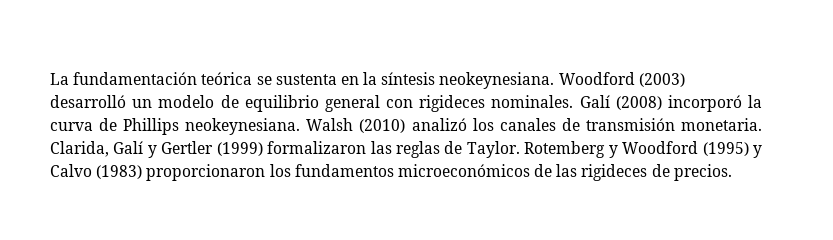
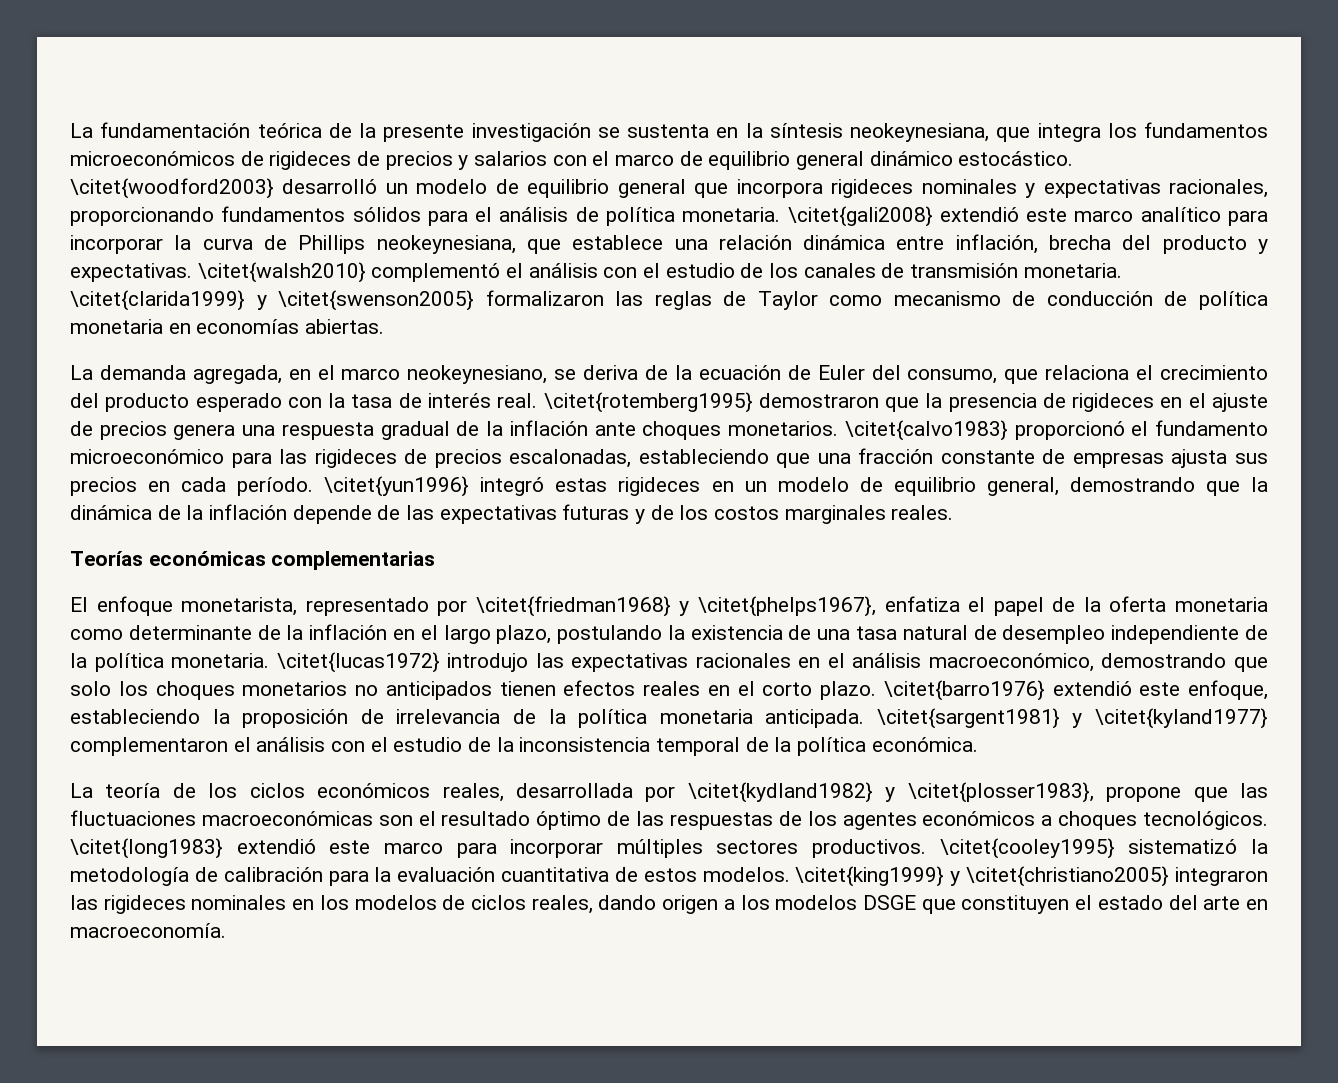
- La fundamentación teórica se sustenta en la síntesis neokeynesiana. Woodford (2003) desarrolló un modelo de equilibrio general con rigideces nominales. Galí (2008) incorporó la curva de Phillips neokeynesiana. Walsh (2010) analizó los canales de transmisión monetaria.
+ La fundamentación teórica de la presente investigación se sustenta en la síntesis neokeynesiana, que integra los fundamentos microeconómicos de rigideces de precios y salarios con el marco de equilibrio general dinámico estocástico. \citet{woodford2003} desarrolló un modelo de equilibrio general que incorpora rigideces nominales y expectativas racionales, proporcionando fundamentos sólidos para el análisis de política monetaria. \citet{gali2008} extendió este marco analítico para incorporar la curva de Phillips neokeynesiana, que establece una relación dinámica entre inflación, brecha del producto y expectativas. \citet{walsh2010} complementó el análisis con el estudio de los canales de transmisión monetaria.
- Clarida, Galí y Gertler (1999) formalizaron las reglas de Taylor. Rotemberg y Woodford (1995) y Calvo (1983) proporcionaron los fundamentos microeconómicos de las rigideces de precios.
+ \citet{clarida1999} y \citet{swenson2005} formalizaron las reglas de Taylor como mecanismo de conducción de política monetaria en economías abiertas.
+ La demanda agregada, en el marco neokeynesiano, se deriva de la ecuación de Euler del consumo, que relaciona el crecimiento del producto esperado con la tasa de interés real. \citet{rotemberg1995} demostraron que la presencia de rigideces en el ajuste de precios genera una respuesta gradual de la inflación ante choques monetarios. \citet{calvo1983} proporcionó el fundamento microeconómico para las rigideces de precios escalonadas, estableciendo que una fracción constante de empresas ajusta sus precios en cada período. \citet{yun1996} integró estas rigideces en un modelo de equilibrio general, demostrando que la dinámica de la inflación depende de las expectativas futuras y de los costos marginales reales.
+ Teorías económicas complementarias
+ El enfoque monetarista, representado por \citet{friedman1968} y \citet{phelps1967}, enfatiza el papel de la oferta monetaria como determinante de la inflación en el largo plazo, postulando la existencia de una tasa natural de desempleo independiente de la política monetaria. \citet{lucas1972} introdujo las expectativas racionales en el análisis macroeconómico, demostrando que solo los choques monetarios no anticipados tienen efectos reales en el corto plazo. \citet{barro1976} extendió este enfoque, estableciendo la proposición de irrelevancia de la política monetaria anticipada. \citet{sargent1981} y \citet{kyland1977} complementaron el análisis con el estudio de la inconsistencia temporal de la política económica.
+ La teoría de los ciclos económicos reales, desarrollada por \citet{kydland1982} y \citet{plosser1983}, propone que las fluctuaciones macroeconómicas son el resultado óptimo de las respuestas de los agentes económicos a choques tecnológicos. \citet{long1983} extendió este marco para incorporar múltiples sectores productivos. \citet{cooley1995} sistematizó la metodología de calibración para la evaluación cuantitativa de estos modelos. \citet{king1999} y \citet{christiano2005} integraron las rigideces nominales en los modelos de ciclos reales, dando origen a los modelos DSGE que constituyen el estado del arte en macroeconomía.

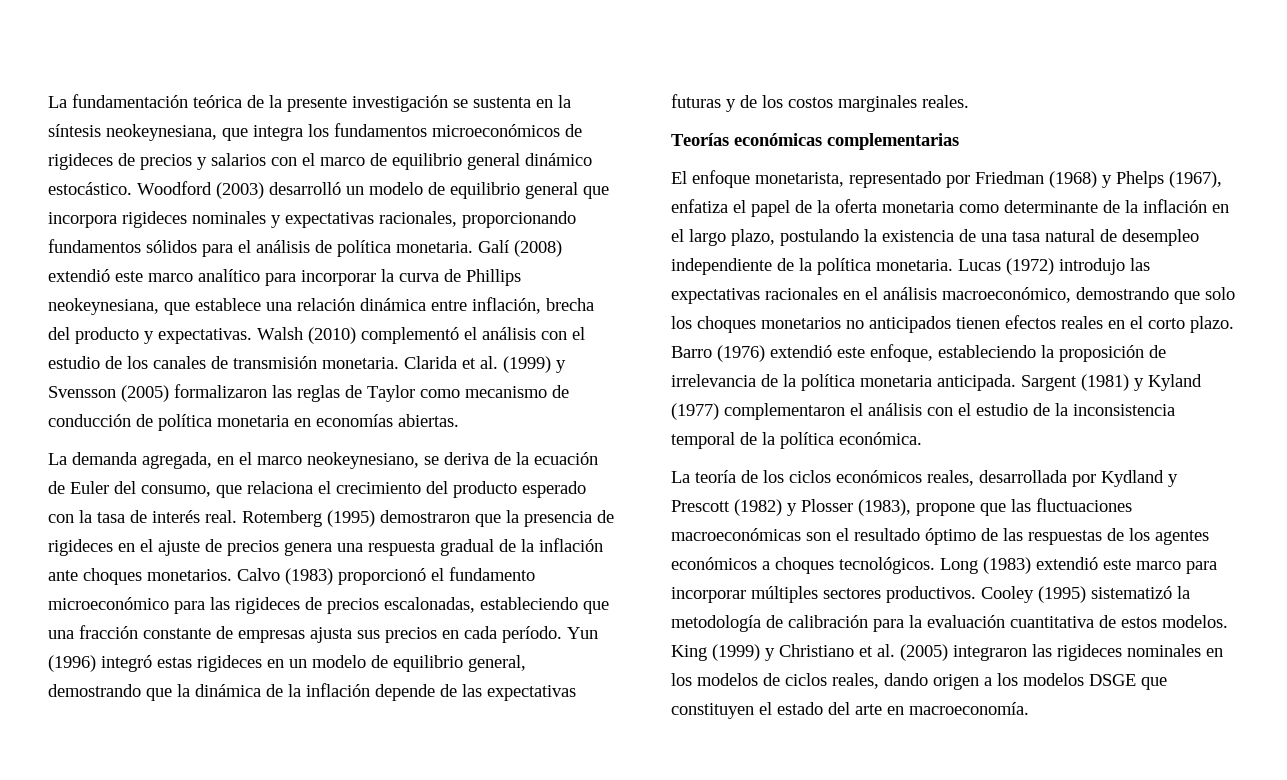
- \citet{woodford2003} desarrolló un modelo de equilibrio general que incorpora rigideces nominales y expectativas racionales, proporcionando fundamentos sólidos para el análisis de política monetaria.
+ Woodford (2003) desarrolló un modelo de equilibrio general que incorpora rigideces nominales y expectativas racionales, proporcionando fundamentos sólidos para el análisis de política monetaria.
- \citet{gali2008} extendió este marco analítico para incorporar la curva de Phillips neokeynesiana, que establece una relación dinámica entre inflación, brecha del producto y expectativas.
+ Galí (2008) extendió este marco analítico para incorporar la curva de Phillips neokeynesiana, que establece una relación dinámica entre inflación, brecha del producto y expectativas.
- \citet{walsh2010} complementó el análisis con el estudio de los canales de transmisión monetaria.
+ Walsh (2010) complementó el análisis con el estudio de los canales de transmisión monetaria.
- \citet{clarida1999} y \citet{swenson2005} formalizaron las reglas de Taylor como mecanismo de conducción de política monetaria en economías abiertas.
+ Clarida et al. (1999) y Svensson (2005) formalizaron las reglas de Taylor como mecanismo de conducción de política monetaria en economías abiertas.
- \citet{rotemberg1995} demostraron que la presencia de rigideces en el ajuste de precios genera una respuesta gradual de la inflación ante choques monetarios.
+ Rotemberg (1995) demostraron que la presencia de rigideces en el ajuste de precios genera una respuesta gradual de la inflación ante choques monetarios.
- \citet{calvo1983} proporcionó el fundamento microeconómico para las rigideces de precios escalonadas, estableciendo que una fracción constante de empresas ajusta sus precios en cada período.
+ Calvo (1983) proporcionó el fundamento microeconómico para las rigideces de precios escalonadas, estableciendo que una fracción constante de empresas ajusta sus precios en cada período.
- \citet{yun1996} integró estas rigideces en un modelo de equilibrio general, demostrando que la dinámica de la inflación depende de las expectativas futuras y de los costos marginales reales.
+ Yun (1996) integró estas rigideces en un modelo de equilibrio general, demostrando que la dinámica de la inflación depende de las expectativas futuras y de los costos marginales reales.
- El enfoque monetarista, representado por \citet{friedman1968} y \citet{phelps1967}, enfatiza el papel de la oferta monetaria como determinante de la inflación en el largo plazo, postulando la existencia de una tasa natural de desempleo independiente de la política monetaria.
+ El enfoque monetarista, representado por Friedman (1968) y Phelps (1967), enfatiza el papel de la oferta monetaria como determinante de la inflación en el largo plazo, postulando la existencia de una tasa natural de desempleo independiente de la política monetaria.
- \citet{lucas1972} introdujo las expectativas racionales en el análisis macroeconómico, demostrando que solo los choques monetarios no anticipados tienen efectos reales en el corto plazo.
+ Lucas (1972) introdujo las expectativas racionales en el análisis macroeconómico, demostrando que solo los choques monetarios no anticipados tienen efectos reales en el corto plazo.
- \citet{barro1976} extendió este enfoque, estableciendo la proposición de irrelevancia de la política monetaria anticipada.
+ Barro (1976) extendió este enfoque, estableciendo la proposición de irrelevancia de la política monetaria anticipada.
- \citet{sargent1981} y \citet{kyland1977} complementaron el análisis con el estudio de la inconsistencia temporal de la política económica.
+ Sargent (1981) y Kyland (1977) complementaron el análisis con el estudio de la inconsistencia temporal de la política económica.
- La teoría de los ciclos económicos reales, desarrollada por \citet{kydland1982} y \citet{plosser1983}, propone que las fluctuaciones macroeconómicas son el resultado óptimo de las respuestas de los agentes económicos a choques tecnológicos.
+ La teoría de los ciclos económicos reales, desarrollada por Kydland y Prescott (1982) y Plosser (1983), propone que las fluctuaciones macroeconómicas son el resultado óptimo de las respuestas de los agentes económicos a choques tecnológicos.
- \citet{long1983} extendió este marco para incorporar múltiples sectores productivos.
+ Long (1983) extendió este marco para incorporar múltiples sectores productivos.
- \citet{cooley1995} sistematizó la metodología de calibración para la evaluación cuantitativa de estos modelos.
+ Cooley (1995) sistematizó la metodología de calibración para la evaluación cuantitativa de estos modelos.
- \citet{king1999} y \citet{christiano2005} integraron las rigideces nominales en los modelos de ciclos reales, dando origen a los modelos DSGE que constituyen el estado del arte en macroeconomía.
+ King (1999) y Christiano et al. (2005) integraron las rigideces nominales en los modelos de ciclos reales, dando origen a los modelos DSGE que constituyen el estado del arte en macroeconomía.

